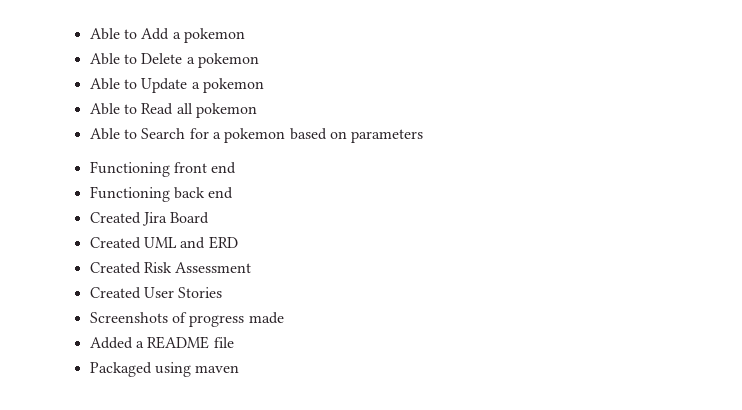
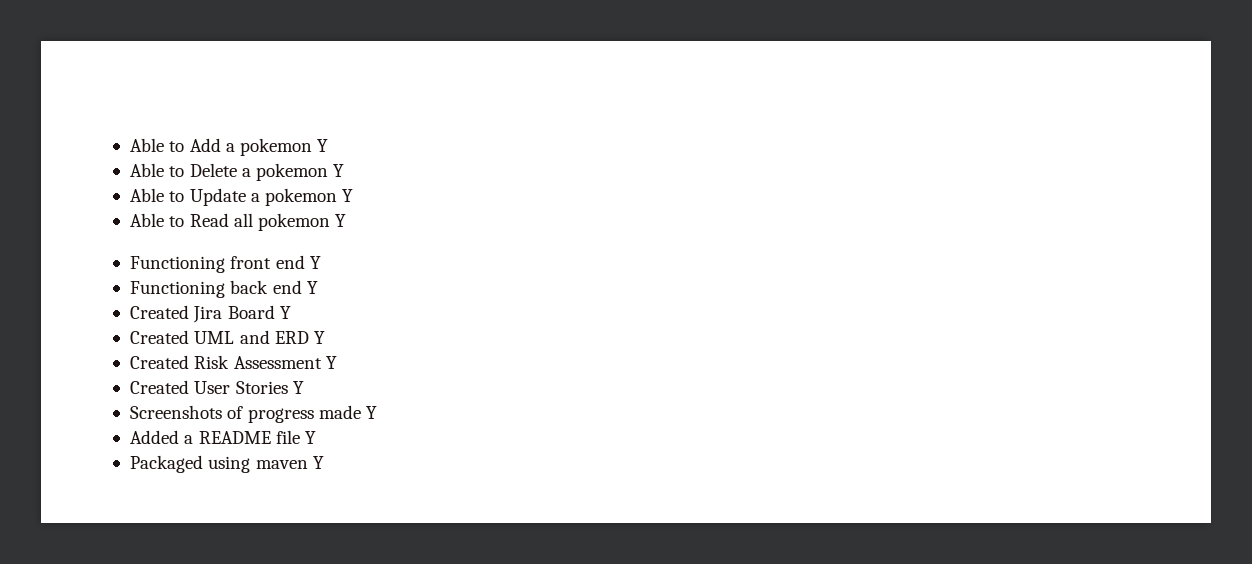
- Able to Add a pokemon
+ Able to Add a pokemon Y
- Able to Delete a pokemon
+ Able to Delete a pokemon Y
- Able to Update a pokemon
+ Able to Update a pokemon Y
- Able to Read all pokemon
- Able to Search for a pokemon based on parameters
+ Able to Read all pokemon Y
- Functioning front end
+ Functioning front end Y
- Functioning back end
+ Functioning back end Y
- Created Jira Board
+ Created Jira Board Y
- Created UML and ERD
+ Created UML and ERD Y
- Created Risk Assessment
+ Created Risk Assessment Y
- Created User Stories
+ Created User Stories Y
- Screenshots of progress made
+ Screenshots of progress made Y
- Added a README file
+ Added a README file Y
- Packaged using maven
+ Packaged using maven Y

